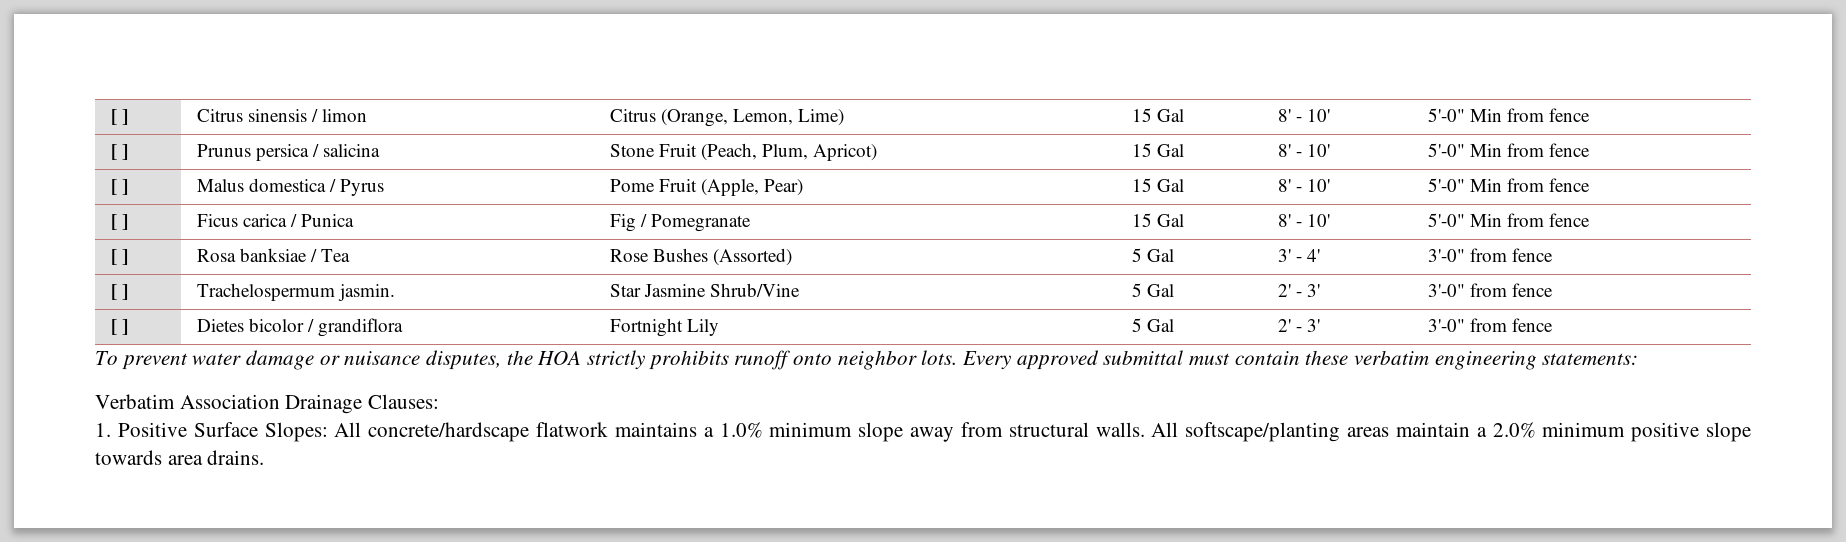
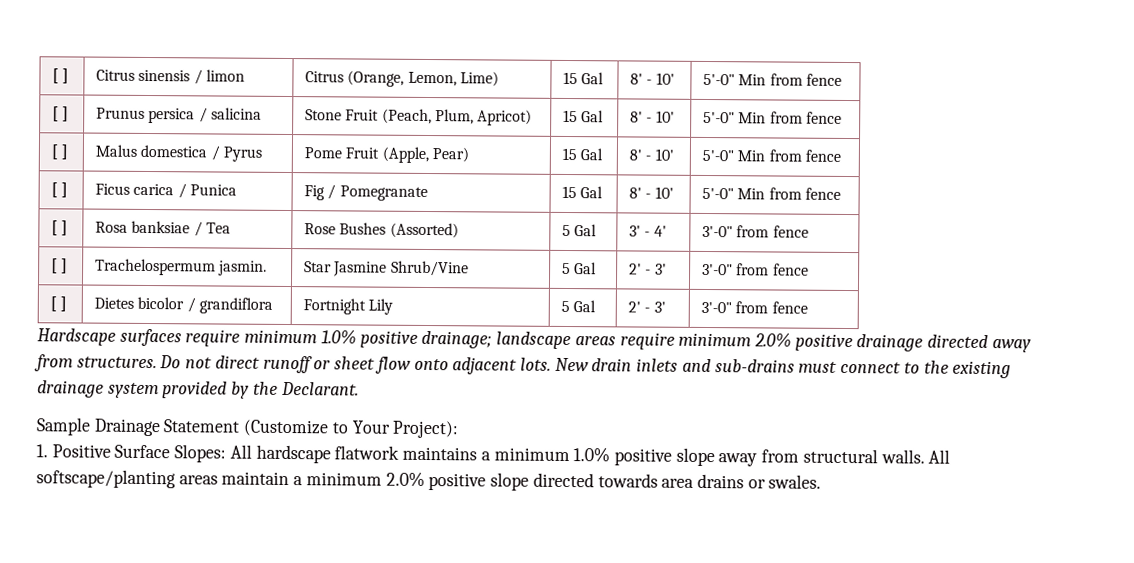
- To prevent water damage or nuisance disputes, the HOA strictly prohibits runoff onto neighbor lots. Every approved submittal must contain these verbatim engineering statements:
- Verbatim Association Drainage Clauses:
+ Hardscape surfaces require minimum 1.0% positive drainage; landscape areas require minimum 2.0% positive drainage directed away from structures. Do not direct runoff or sheet flow onto adjacent lots. New drain inlets and sub-drains must connect to the existing drainage system provided by the Declarant.
+ Sample Drainage Statement (Customize to Your Project):
- 1. Positive Surface Slopes: All concrete/hardscape flatwork maintains a 1.0% minimum slope away from structural walls.
+ 1. Positive Surface Slopes: All hardscape flatwork maintains a minimum 1.0% positive slope away from structural walls.
- All softscape/planting areas maintain a 2.0% minimum positive slope towards area drains.
+ All softscape/planting areas maintain a minimum 2.0% positive slope directed towards area drains or swales.

